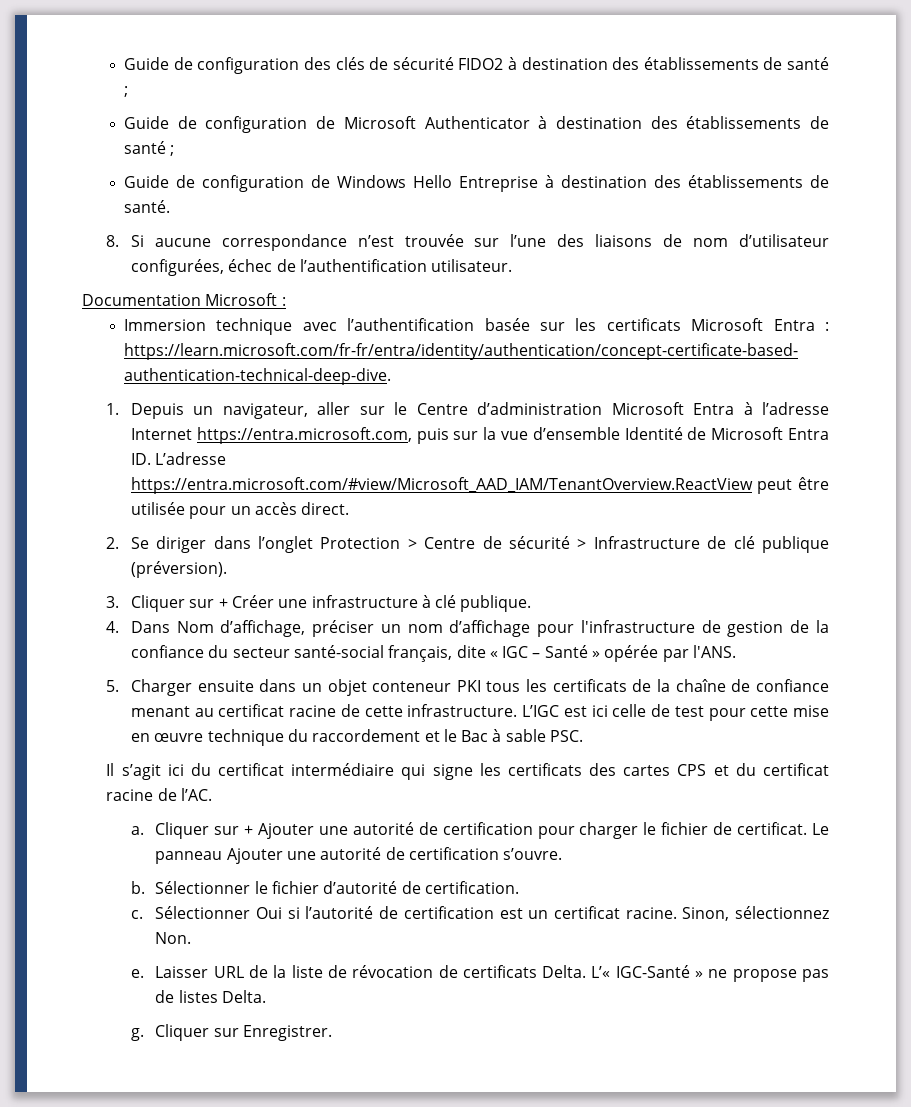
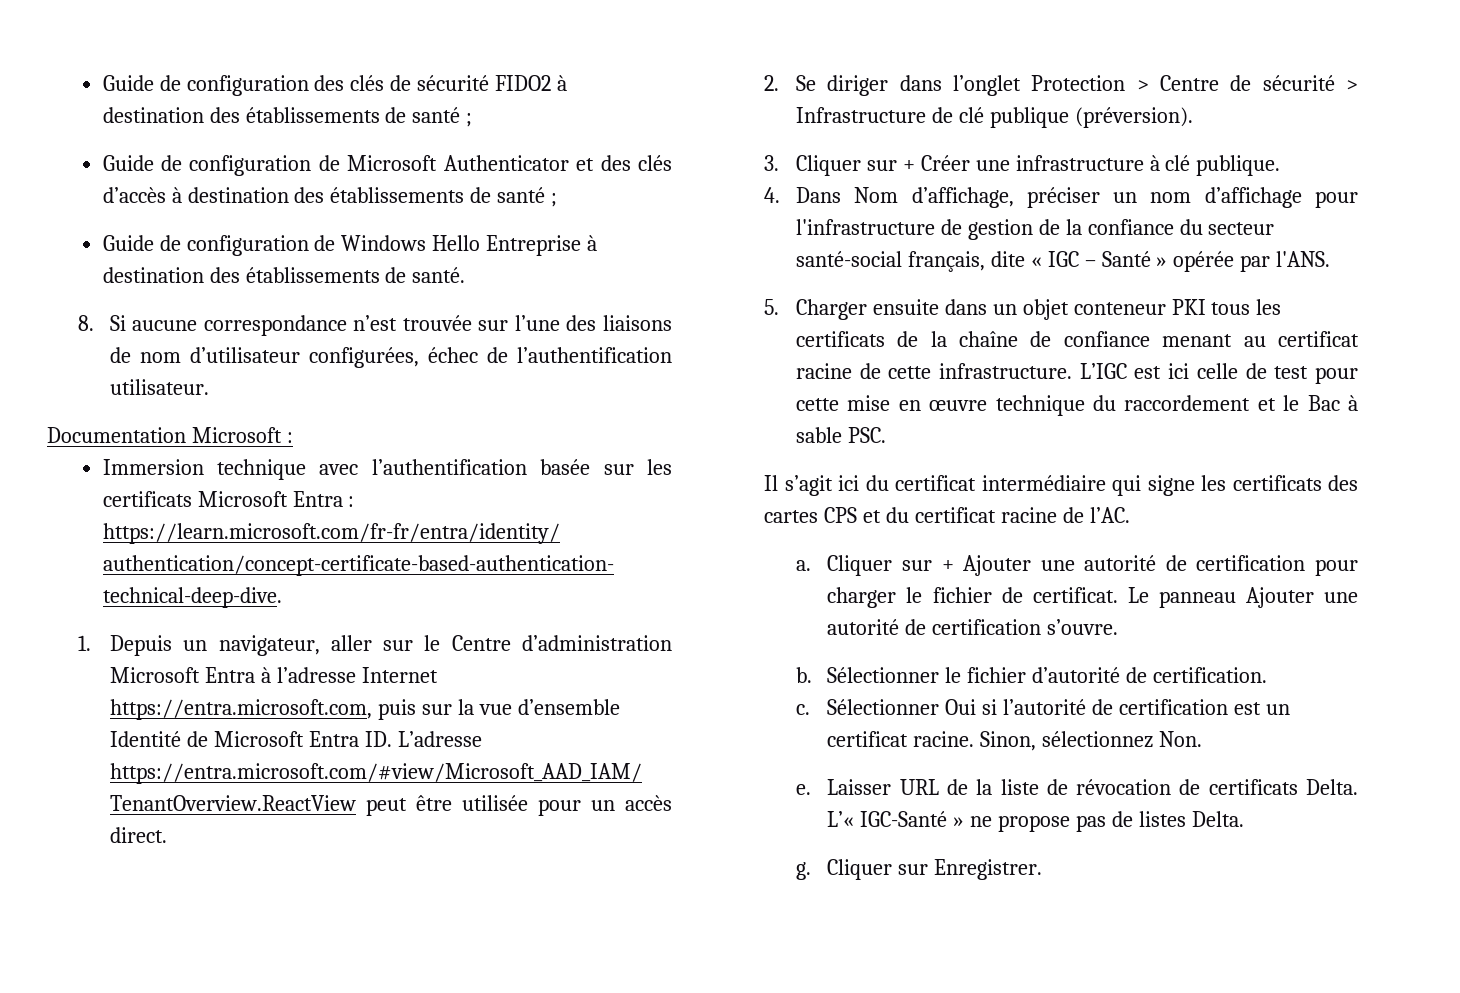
- Guide de configuration de Microsoft Authenticator à destination des établissements de santé ;
+ Guide de configuration de Microsoft Authenticator et des clés d’accès à destination des établissements de santé ;

